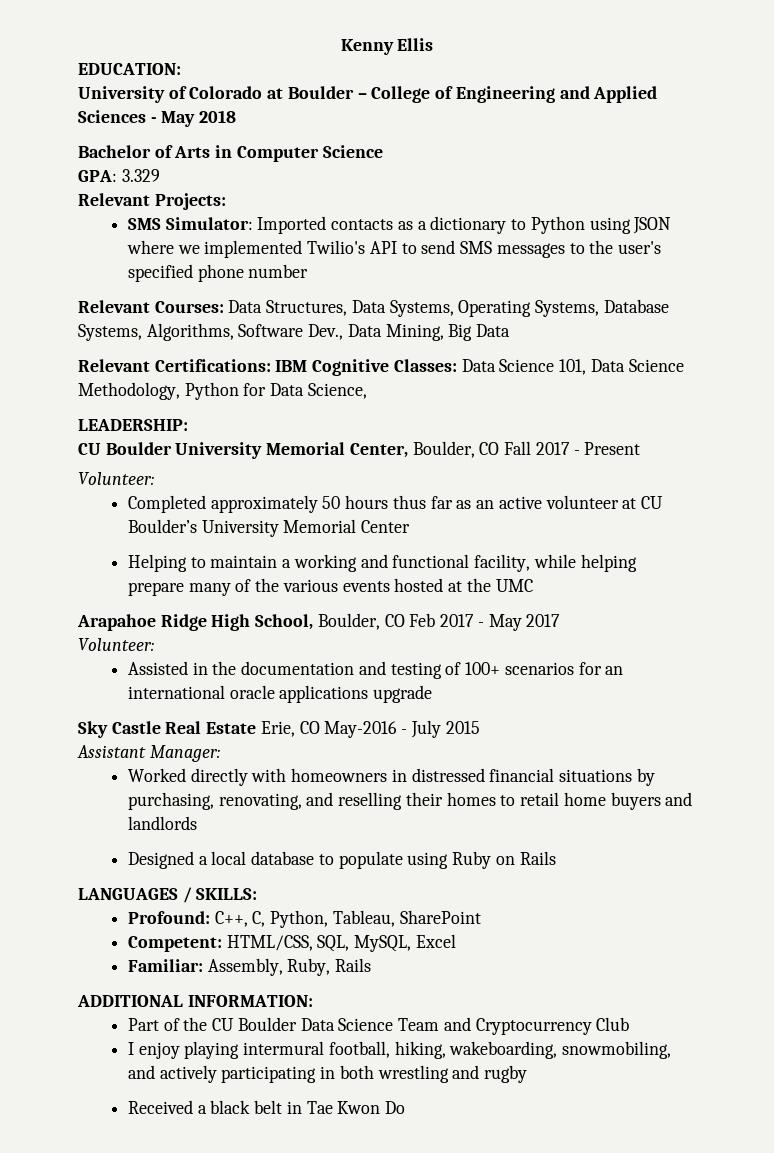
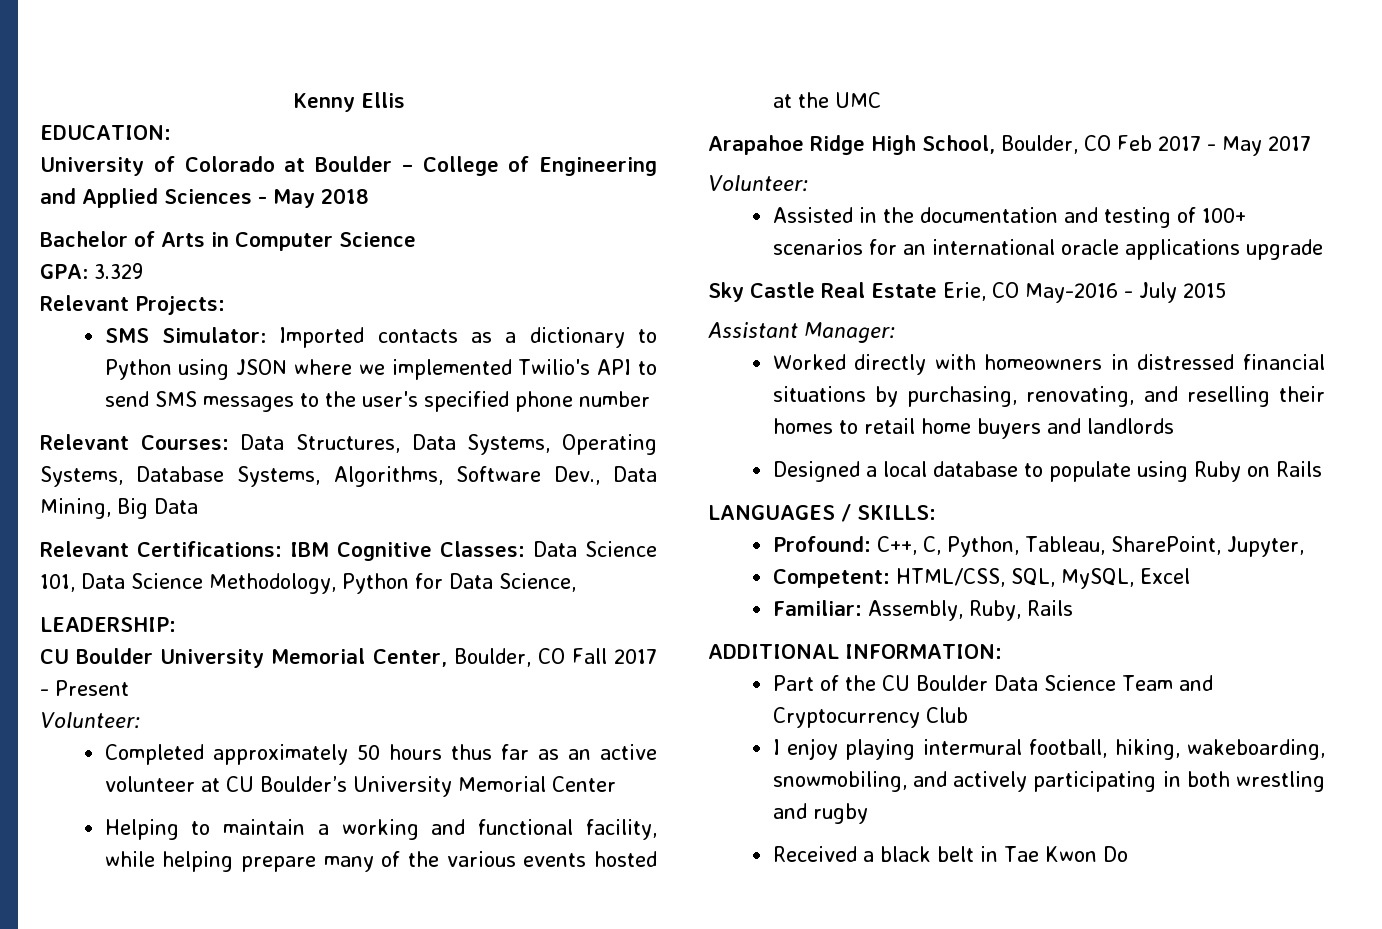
- Profound: C++, C, Python, Tableau, SharePoint
+ Profound: C++, C, Python, Tableau, SharePoint, Jupyter,

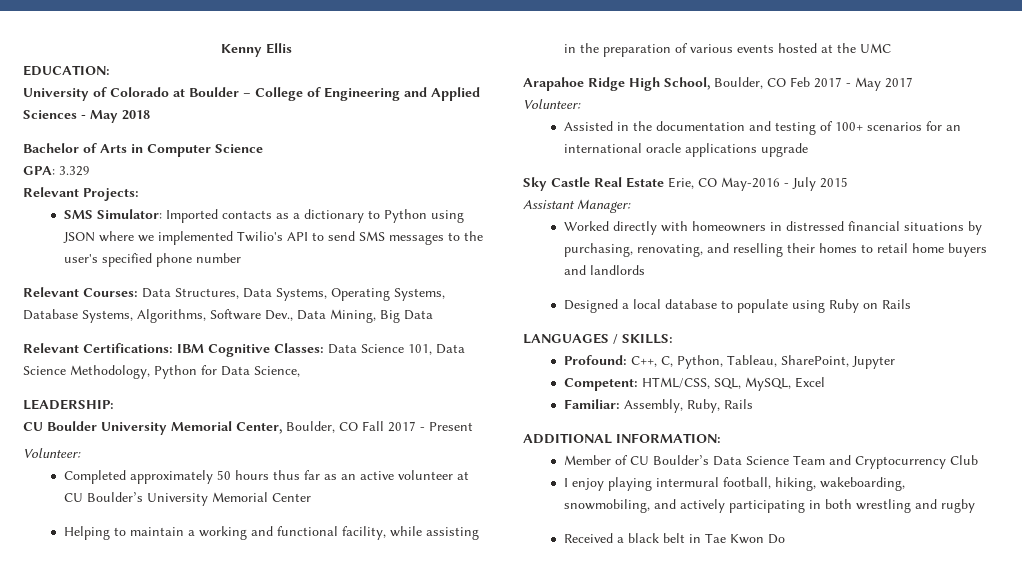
- Helping to maintain a working and functional facility, while helping prepare many of the various events hosted at the UMC
+ Helping to maintain a working and functional facility, while assisting in the preparation of various events hosted at the UMC
- Profound: C++, C, Python, Tableau, SharePoint, Jupyter,
+ Profound: C++, C, Python, Tableau, SharePoint, Jupyter
- Part of the CU Boulder Data Science Team and Cryptocurrency Club
+ Member of CU Boulder’s Data Science Team and Cryptocurrency Club

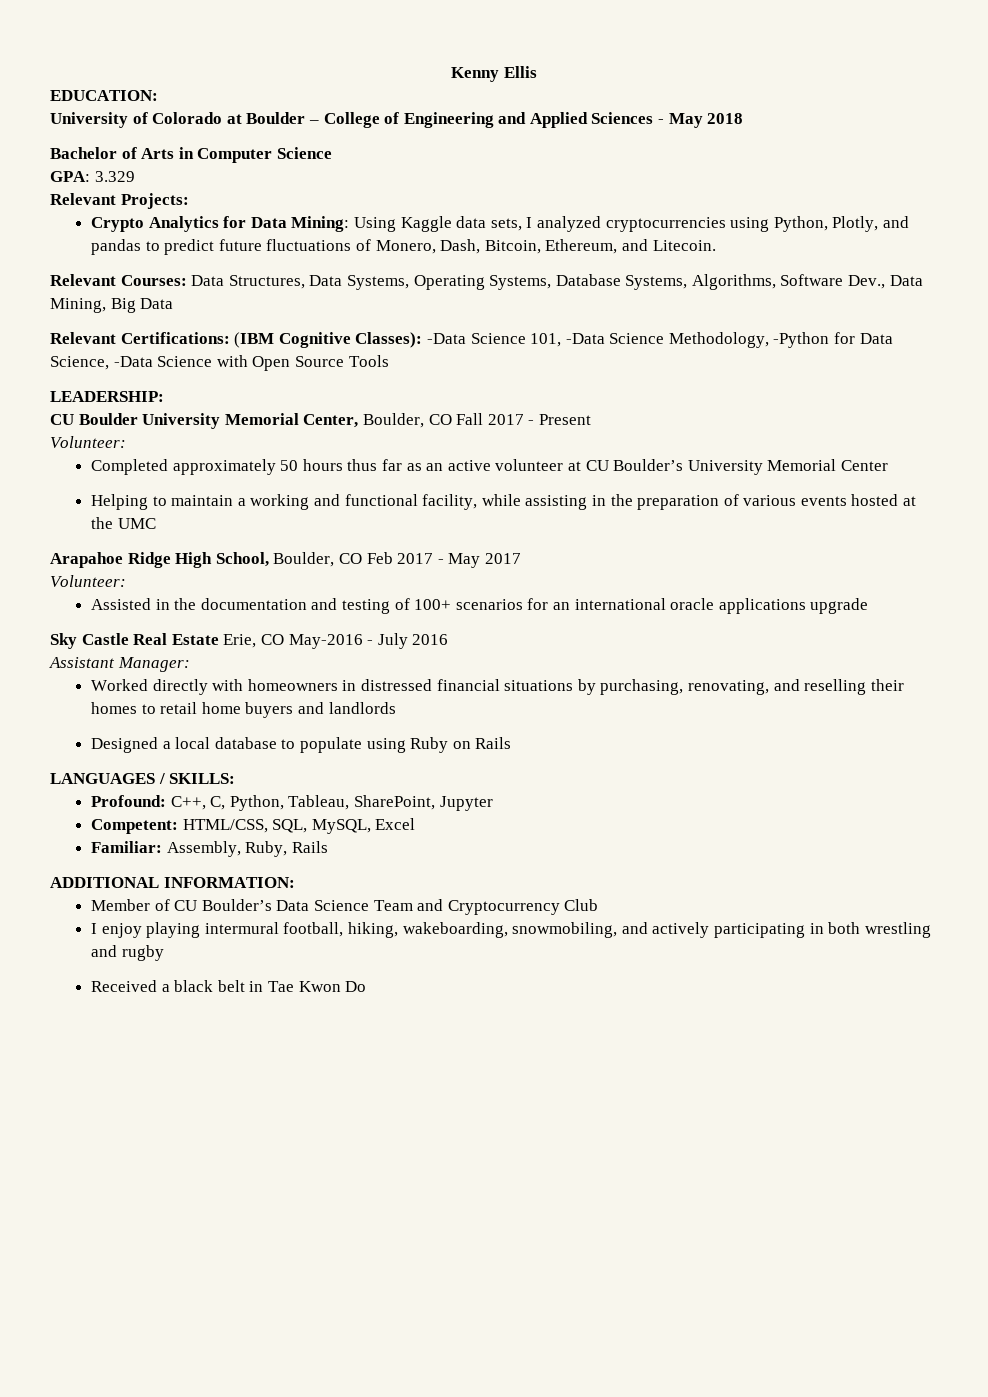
- SMS Simulator: Imported contacts as a dictionary to Python using JSON where we implemented Twilio's API to send SMS messages to the user's specified phone number
+ Crypto Analytics for Data Mining: Using Kaggle data sets, I analyzed cryptocurrencies using Python, Plotly, and pandas to predict future fluctuations of Monero, Dash, Bitcoin, Ethereum, and Litecoin.
- Relevant Certifications: IBM Cognitive Classes: Data Science 101, Data Science Methodology, Python for Data Science,
+ Relevant Certifications: (IBM Cognitive Classes): -Data Science 101, -Data Science Methodology, -Python for Data Science, -Data Science with Open Source Tools
- Sky Castle Real Estate Erie, CO May-2016 - July 2015
+ Sky Castle Real Estate Erie, CO May-2016 - July 2016

